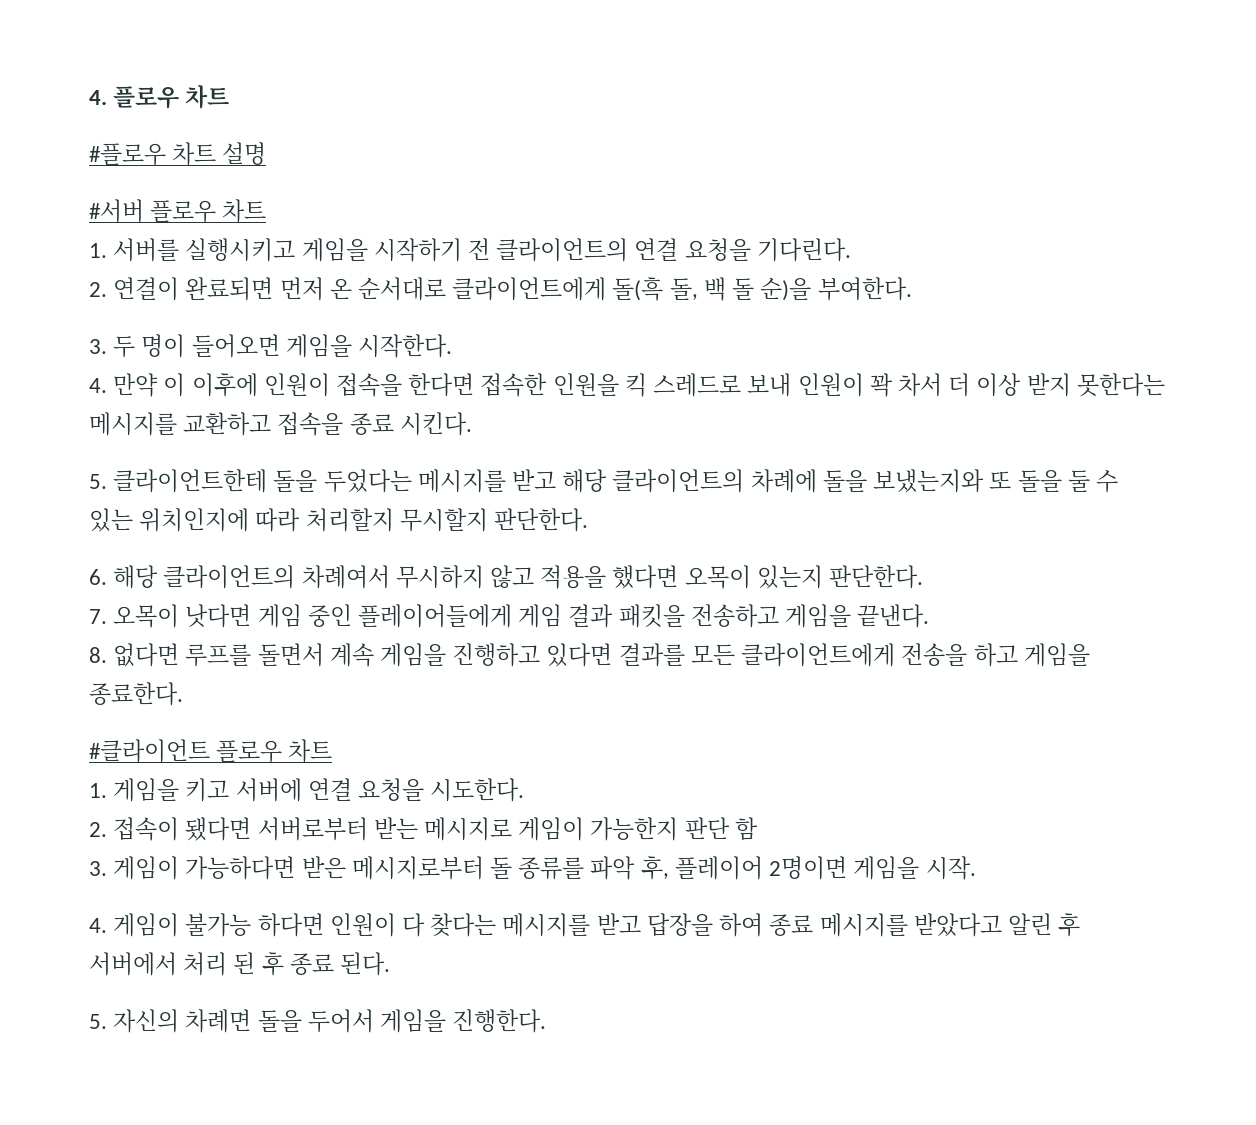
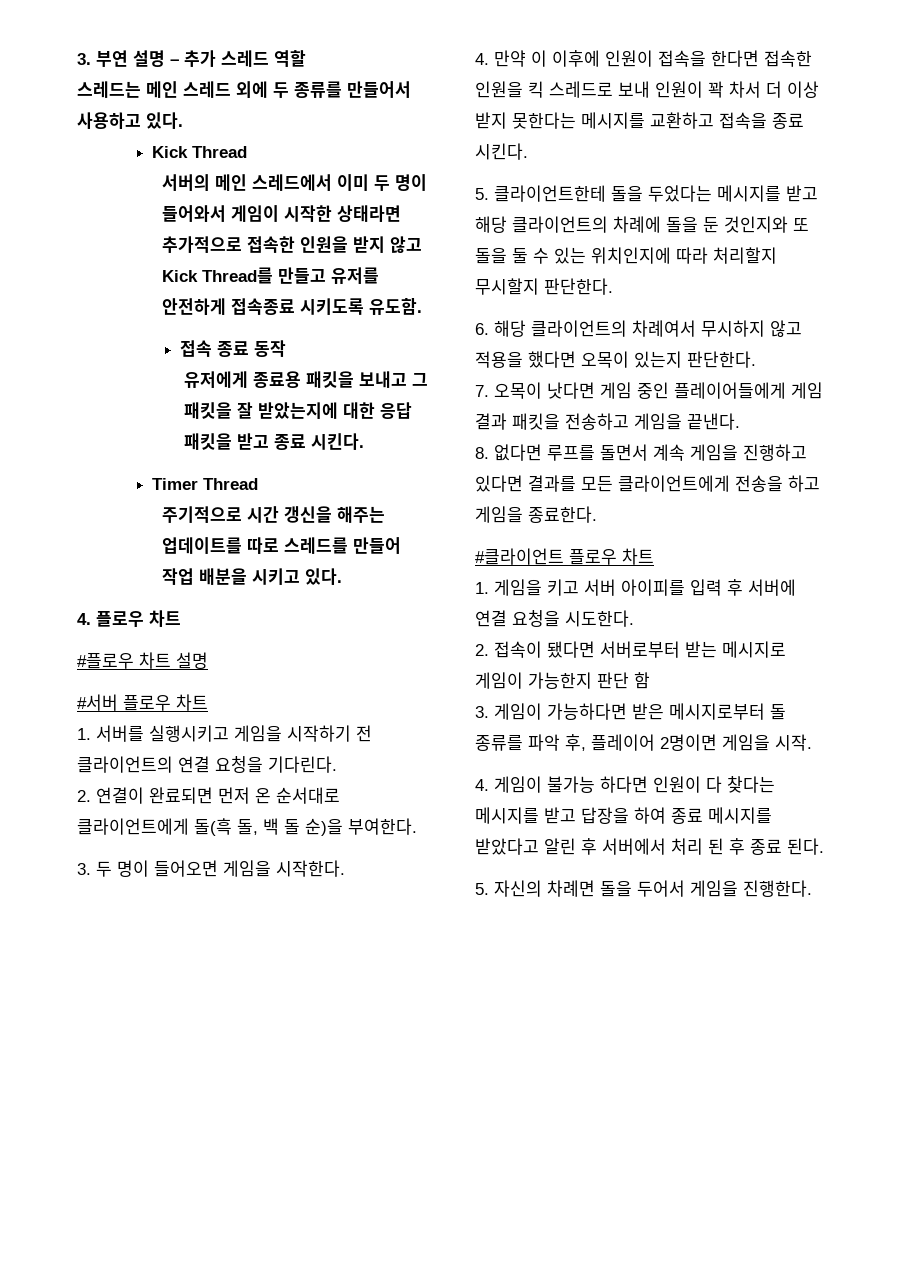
+ 3. 부연 설명 – 추가 스레드 역할
+ 스레드는 메인 스레드 외에 두 종류를 만들어서 사용하고 있다.
+ Kick Thread
+ 서버의 메인 스레드에서 이미 두 명이 들어와서 게임이 시작한 상태라면 추가적으로 접속한 인원을 받지 않고 Kick Thread를 만들고 유저를 안전하게 접속종료 시키도록 유도함.
+ 접속 종료 동작
+ 유저에게 종료용 패킷을 보내고 그 패킷을 잘 받았는지에 대한 응답 패킷을 받고 종료 시킨다.
+ Timer Thread
+ 주기적으로 시간 갱신을 해주는 업데이트를 따로 스레드를 만들어 작업 배분을 시키고 있다.
- 5. 클라이언트한테 돌을 두었다는 메시지를 받고 해당 클라이언트의 차례에 돌을 보냈는지와 또 돌을 둘 수 있는 위치인지에 따라 처리할지 무시할지 판단한다.
+ 5. 클라이언트한테 돌을 두었다는 메시지를 받고 해당 클라이언트의 차례에 돌을 둔 것인지와 또 돌을 둘 수 있는 위치인지에 따라 처리할지 무시할지 판단한다.
- 1. 게임을 키고 서버에 연결 요청을 시도한다.
+ 1. 게임을 키고 서버 아이피를 입력 후 서버에 연결 요청을 시도한다.

